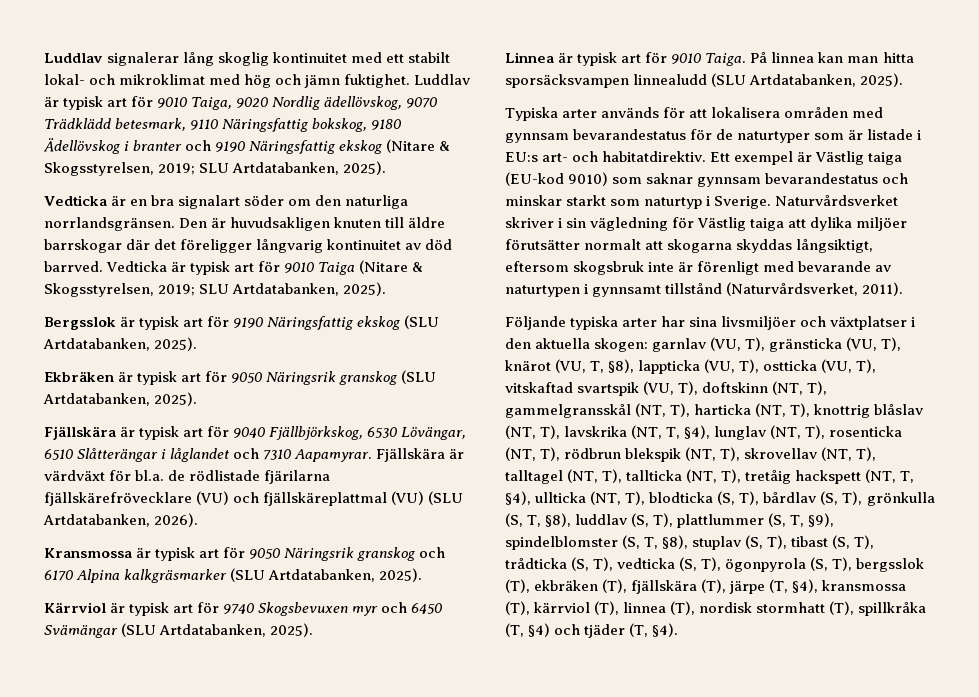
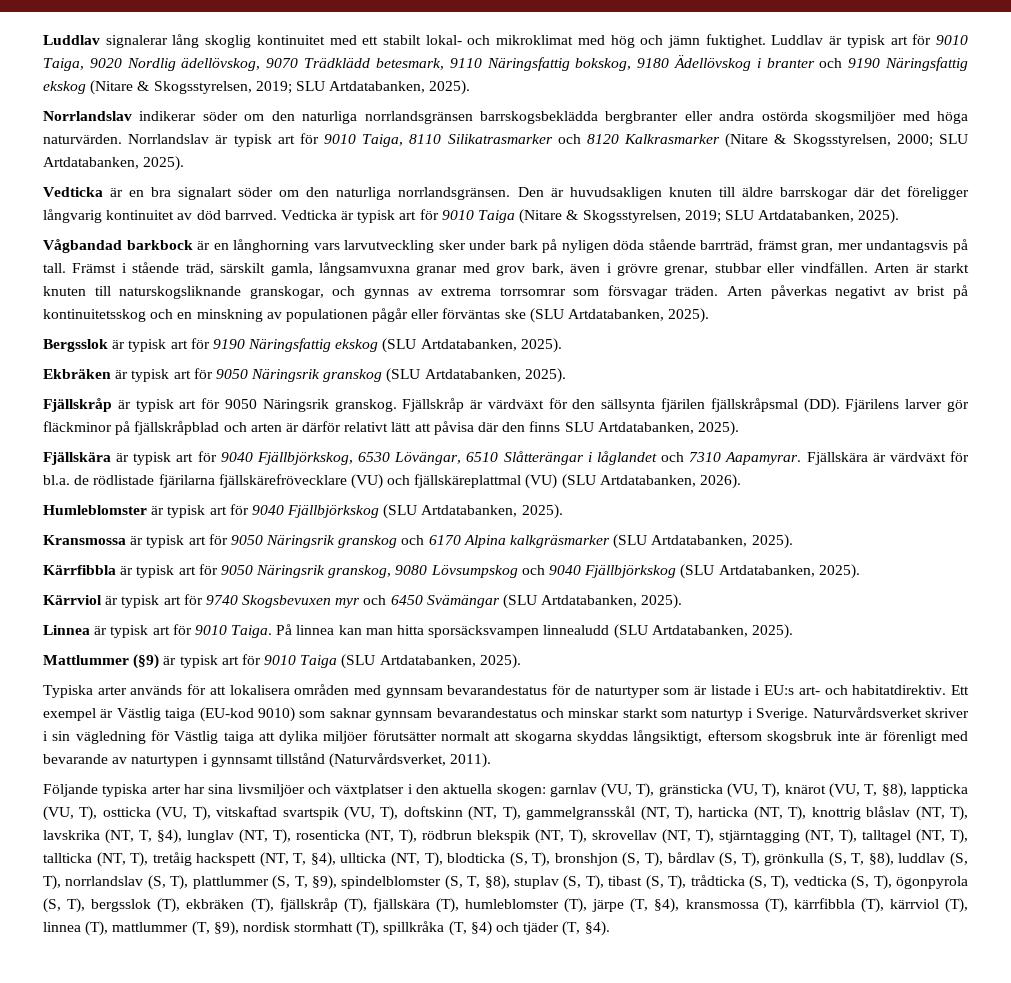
+ Norrlandslav indikerar söder om den naturliga norrlandsgränsen barrskogsbeklädda bergbranter eller andra ostörda skogsmiljöer med höga naturvärden. Norrlandslav är typisk art för 9010 Taiga, 8110 Silikatrasmarker och 8120 Kalkrasmarker (Nitare & Skogsstyrelsen, 2000; SLU Artdatabanken, 2025).
+ Vågbandad barkbock är en långhorning vars larvutveckling sker under bark på nyligen döda stående barrträd, främst gran, mer undantagsvis på tall. Främst i stående träd, särskilt gamla, långsamvuxna granar med grov bark, även i grövre grenar, stubbar eller vindfällen. Arten är starkt knuten till naturskogsliknande granskogar, och gynnas av extrema torrsomrar som försvagar träden. Arten påverkas negativt av brist på kontinuitetsskog och en minskning av populationen pågår eller förväntas ske (SLU Artdatabanken, 2025).
+ Fjällskråp är typisk art för 9050 Näringsrik granskog. Fjällskråp är värdväxt för den sällsynta fjärilen fjällskråpsmal (DD). Fjärilens larver gör fläckminor på fjällskråpblad och arten är därför relativt lätt att påvisa där den finns SLU Artdatabanken, 2025).
+ Humleblomster är typisk art för 9040 Fjällbjörkskog (SLU Artdatabanken, 2025).
+ Kärrfibbla är typisk art för 9050 Näringsrik granskog, 9080 Lövsumpskog och 9040 Fjällbjörkskog (SLU Artdatabanken, 2025).
+ Mattlummer (§9) är typisk art för 9010 Taiga (SLU Artdatabanken, 2025).
- garnlav (VU, T), gränsticka (VU, T), knärot (VU, T, §8), lappticka (VU, T), ostticka (VU, T), vitskaftad svartspik (VU, T), doftskinn (NT, T), gammelgransskål (NT, T), harticka (NT, T), knottrig blåslav (NT, T), lavskrika (NT, T, §4), lunglav (NT, T), rosenticka (NT, T), rödbrun blekspik (NT, T), skrovellav (NT, T), talltagel (NT, T), tallticka (NT, T), tretåig hackspett (NT, T, §4), ullticka (NT, T), blodticka (S, T), bårdlav (S, T), grönkulla (S, T, §8), luddlav (S, T), plattlummer (S, T, §9), spindelblomster (S, T, §8), stuplav (S, T), tibast (S, T), trådticka (S, T), vedticka (S, T), ögonpyrola (S, T), bergsslok (T), ekbräken (T), fjällskära (T), järpe (T, §4), kransmossa (T), kärrviol (T), linnea (T), nordisk stormhatt (T), spillkråka (T, §4) och tjäder (T, §4).
+ garnlav (VU, T), gränsticka (VU, T), knärot (VU, T, §8), lappticka (VU, T), ostticka (VU, T), vitskaftad svartspik (VU, T), doftskinn (NT, T), gammelgransskål (NT, T), harticka (NT, T), knottrig blåslav (NT, T), lavskrika (NT, T, §4), lunglav (NT, T), rosenticka (NT, T), rödbrun blekspik (NT, T), skrovellav (NT, T), stjärntagging (NT, T), talltagel (NT, T), tallticka (NT, T), tretåig hackspett (NT, T, §4), ullticka (NT, T), blodticka (S, T), bronshjon (S, T), bårdlav (S, T), grönkulla (S, T, §8), luddlav (S, T), norrlandslav (S, T), plattlummer (S, T, §9), spindelblomster (S, T, §8), stuplav (S, T), tibast (S, T), trådticka (S, T), vedticka (S, T), ögonpyrola (S, T), bergsslok (T), ekbräken (T), fjällskråp (T), fjällskära (T), humleblomster (T), järpe (T, §4), kransmossa (T), kärrfibbla (T), kärrviol (T), linnea (T), mattlummer (T, §9), nordisk stormhatt (T), spillkråka (T, §4) och tjäder (T, §4).

